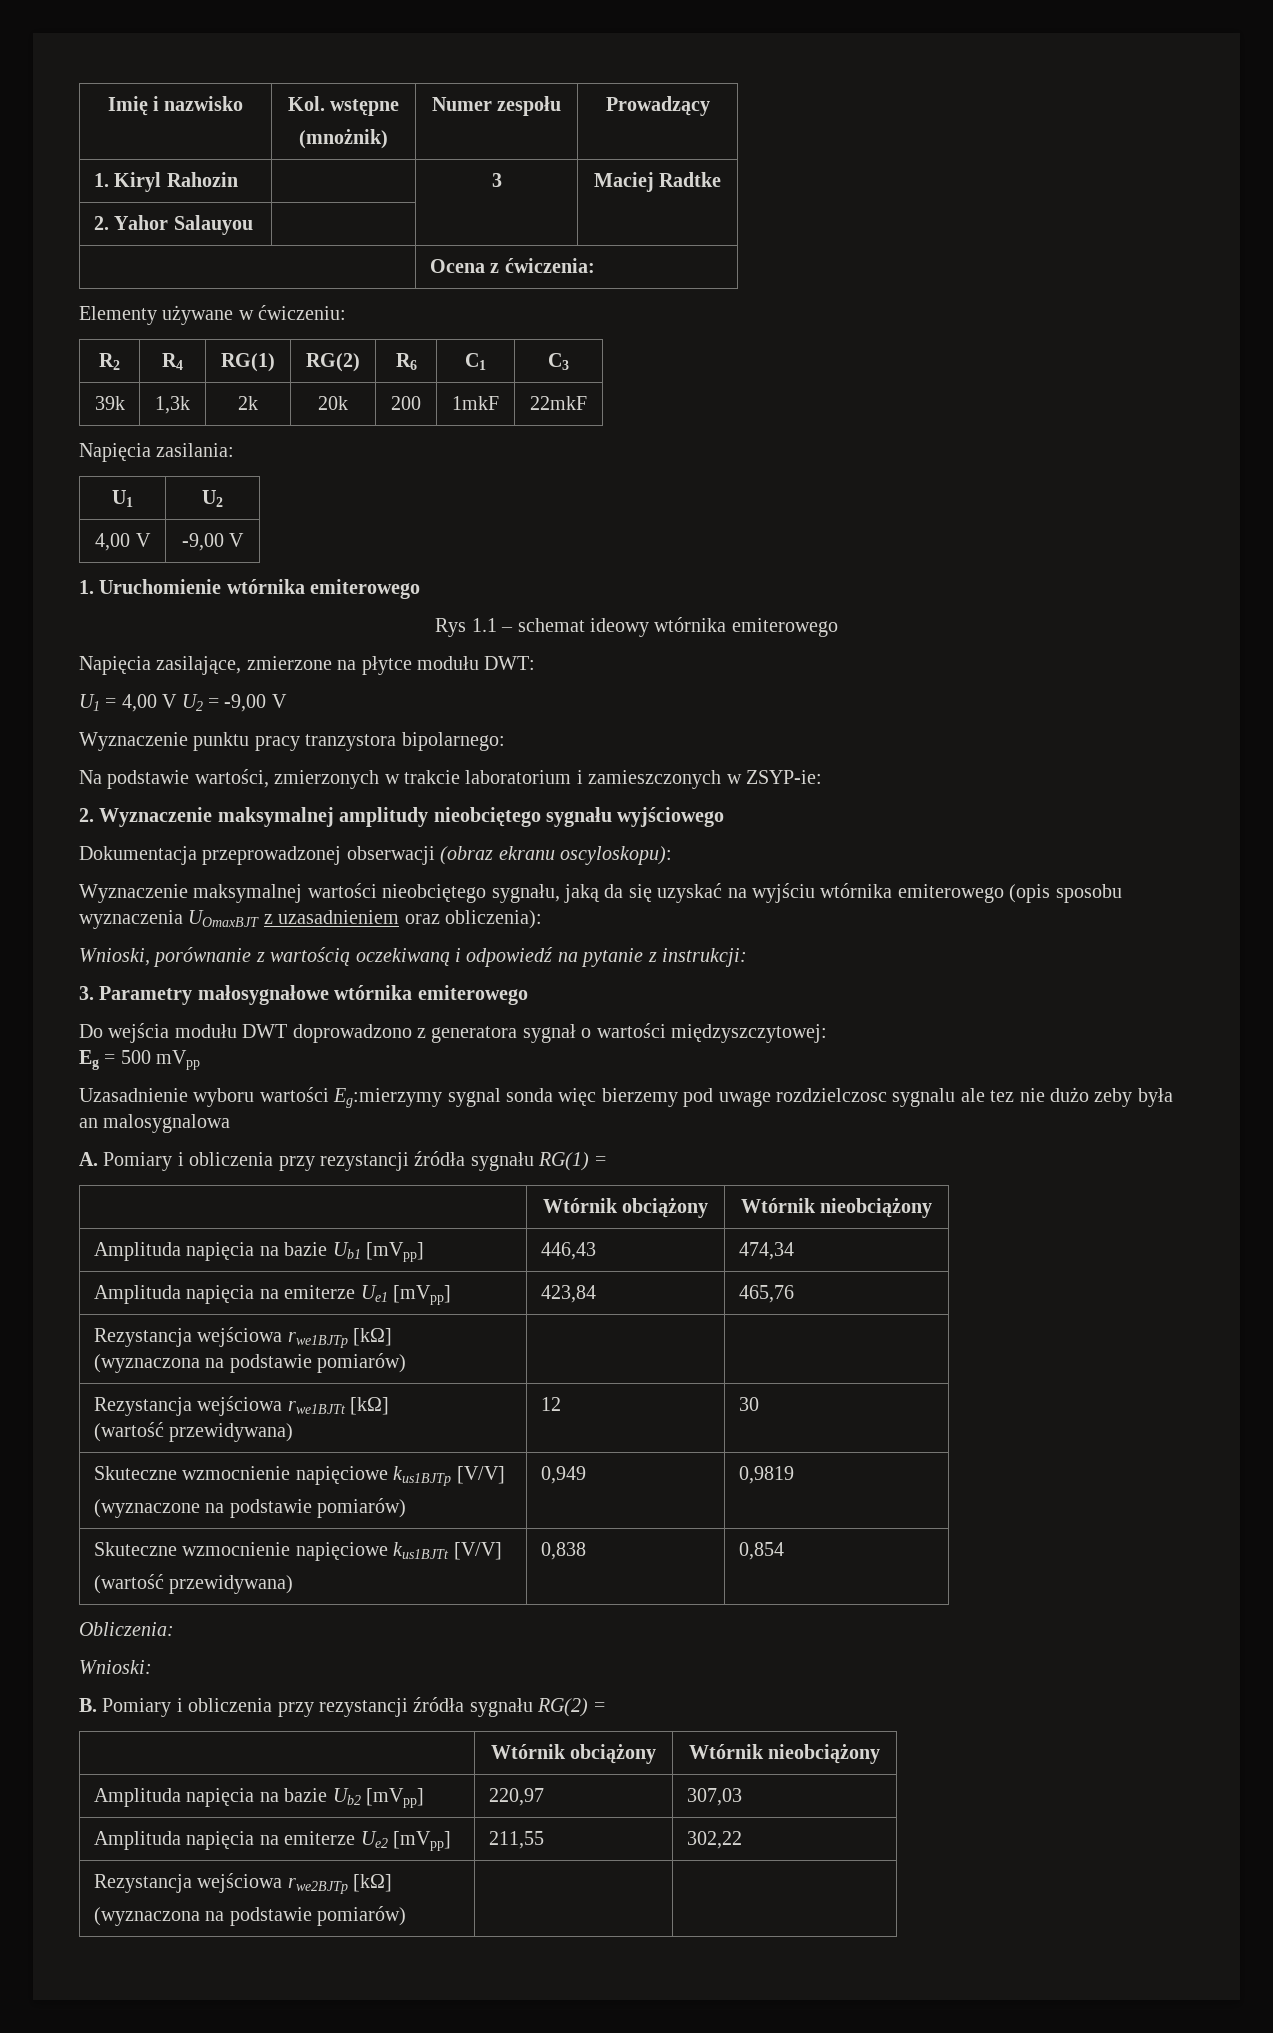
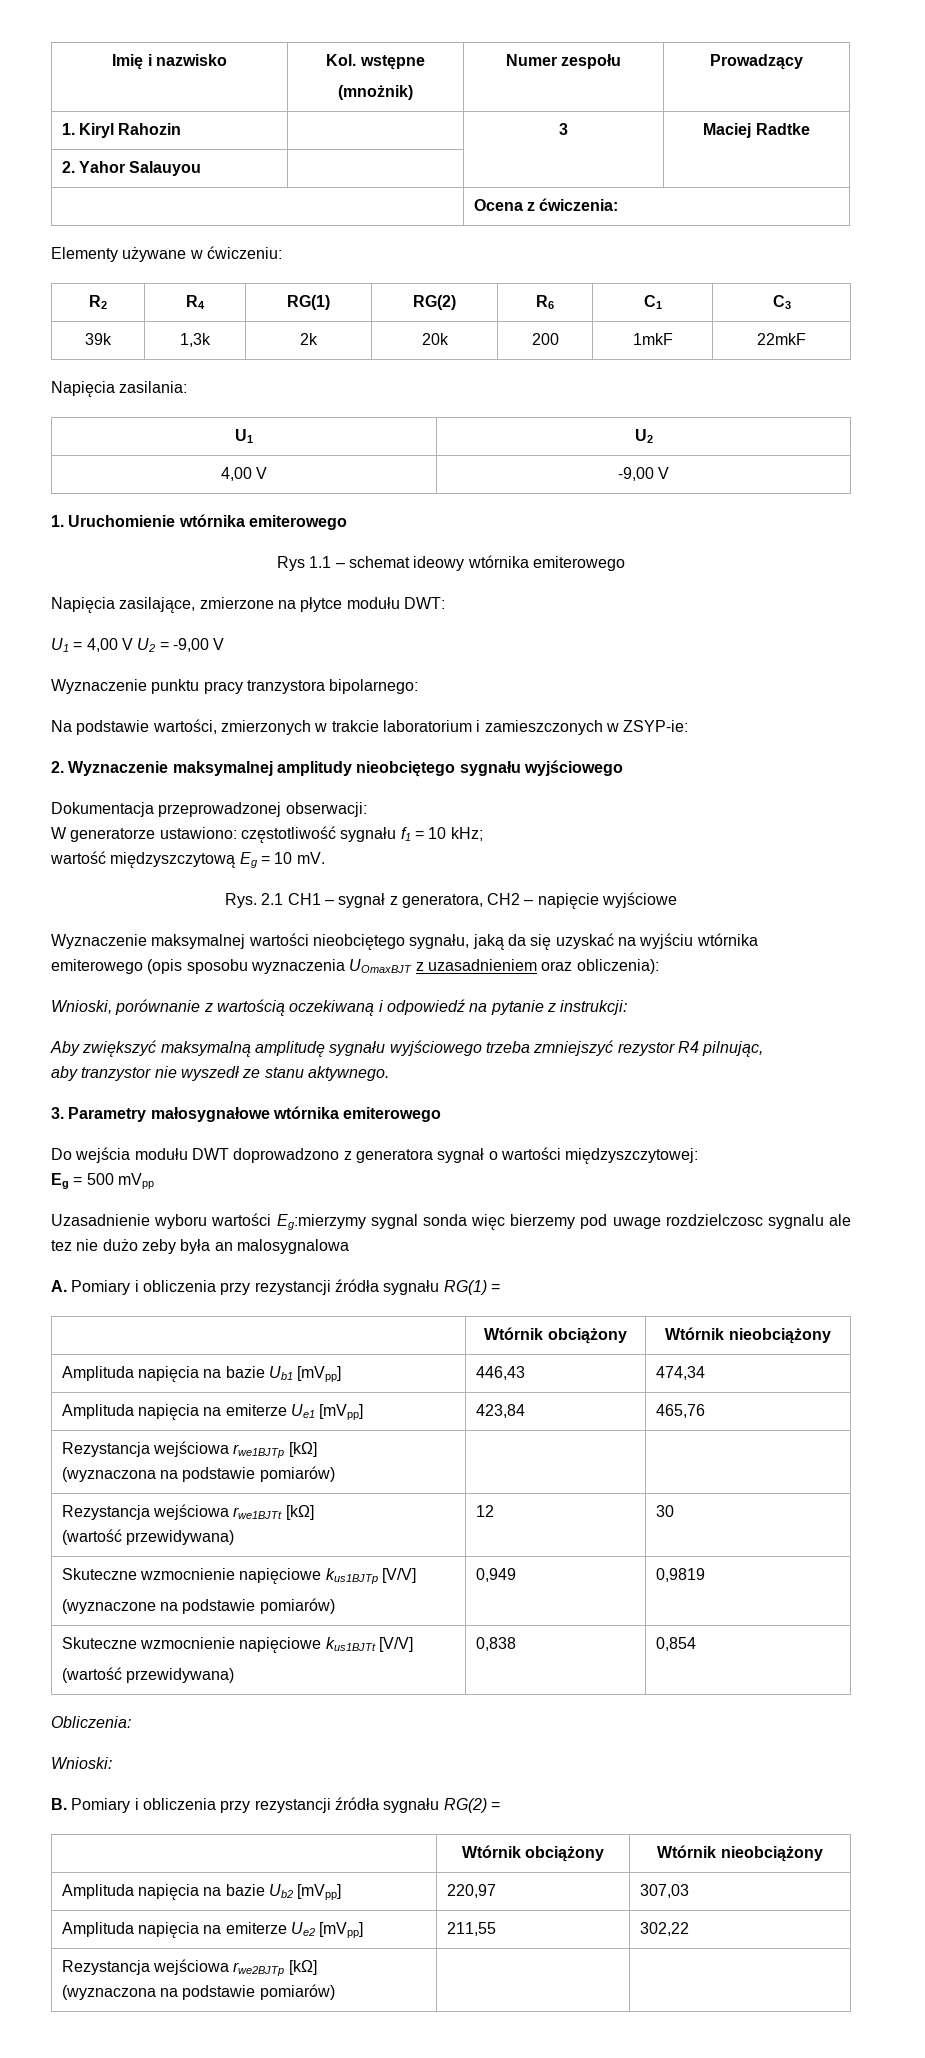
- Dokumentacja przeprowadzonej obserwacji (obraz ekranu oscyloskopu):
+ Dokumentacja przeprowadzonej obserwacji:
+ W generatorze ustawiono: częstotliwość sygnału f1 = 10 kHz;
+ wartość międzyszczytową Eg = 10 mV.
+ Rys. 2.1 CH1 – sygnał z generatora, CH2 – napięcie wyjściowe
+ Aby zwiększyć maksymalną amplitudę sygnału wyjściowego trzeba zmniejszyć rezystor R4 pilnując,
+ aby tranzystor nie wyszedł ze stanu aktywnego.

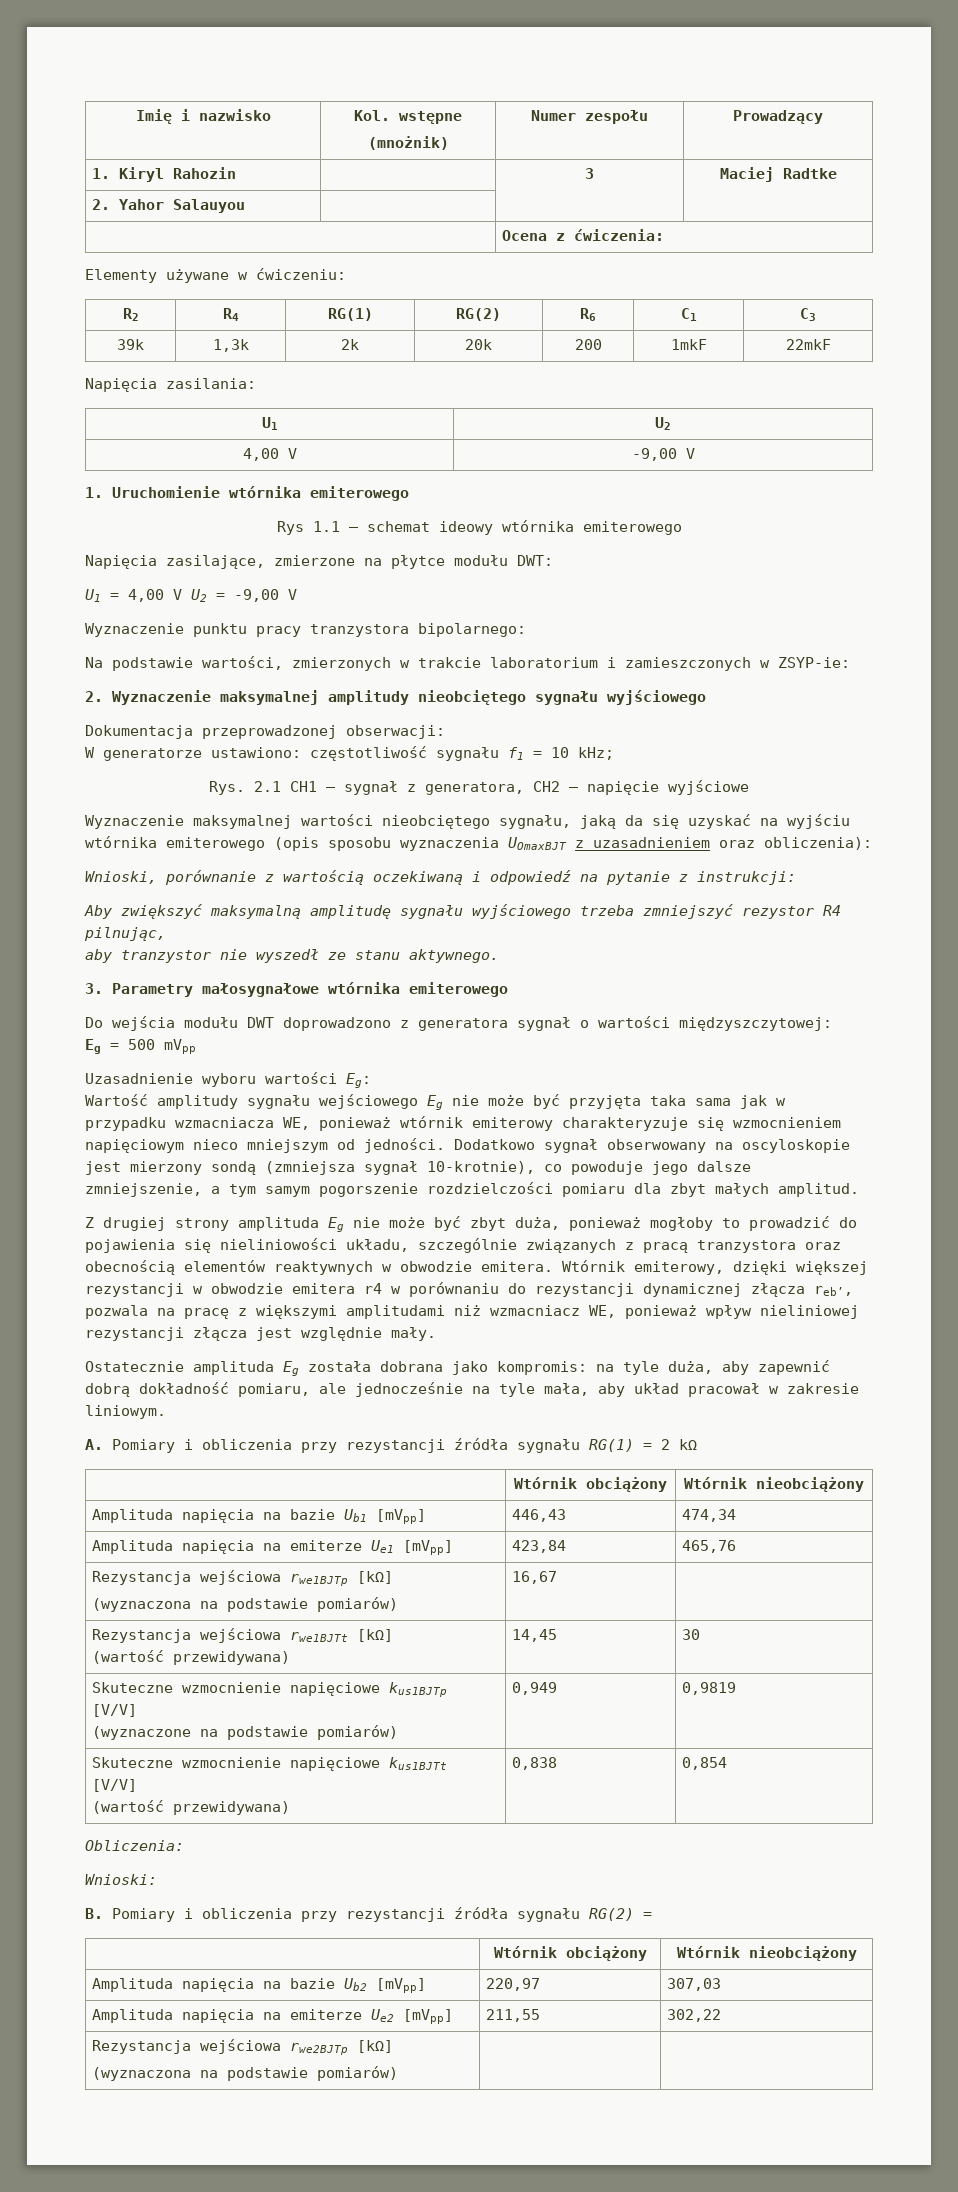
- wartość międzyszczytową Eg = 10 mV.
- Uzasadnienie wyboru wartości Eg:mierzymy sygnal sonda więc bierzemy pod uwage rozdzielczosc sygnalu ale tez nie dużo zeby była an malosygnalowa
+ Uzasadnienie wyboru wartości Eg:
+ Wartość amplitudy sygnału wejściowego Eg nie może być przyjęta taka sama jak w przypadku wzmacniacza WE, ponieważ wtórnik emiterowy charakteryzuje się wzmocnieniem napięciowym nieco mniejszym od jedności. Dodatkowo sygnał obserwowany na oscyloskopie jest mierzony sondą (zmniejsza sygnał 10-krotnie), co powoduje jego dalsze zmniejszenie, a tym samym pogorszenie rozdzielczości pomiaru dla zbyt małych amplitud.
+ Z drugiej strony amplituda Eg nie może być zbyt duża, ponieważ mogłoby to prowadzić do pojawienia się nieliniowości układu, szczególnie związanych z pracą tranzystora oraz obecnością elementów reaktywnych w obwodzie emitera. Wtórnik emiterowy, dzięki większej rezystancji w obwodzie emitera r4 w porównaniu do rezystancji dynamicznej złącza reb’, pozwala na pracę z większymi amplitudami niż wzmacniacz WE, ponieważ wpływ nieliniowej rezystancji złącza jest względnie mały.
+ Ostatecznie amplituda Eg została dobrana jako kompromis: na tyle duża, aby zapewnić dobrą dokładność pomiaru, ale jednocześnie na tyle mała, aby układ pracował w zakresie liniowym.
- A. Pomiary i obliczenia przy rezystancji źródła sygnału RG(1) =
+ A. Pomiary i obliczenia przy rezystancji źródła sygnału RG(1) = 2 kΩ
  Rezystancja wejściowa rwe1BJTp [kΩ]
- (wyznaczona na podstawie pomiarów) | |
+ (wyznaczona na podstawie pomiarów) | 16,67 |
  Rezystancja wejściowa rwe1BJTt [kΩ]
- (wartość przewidywana) | 12 | 30
+ (wartość przewidywana) | 14,45 | 30

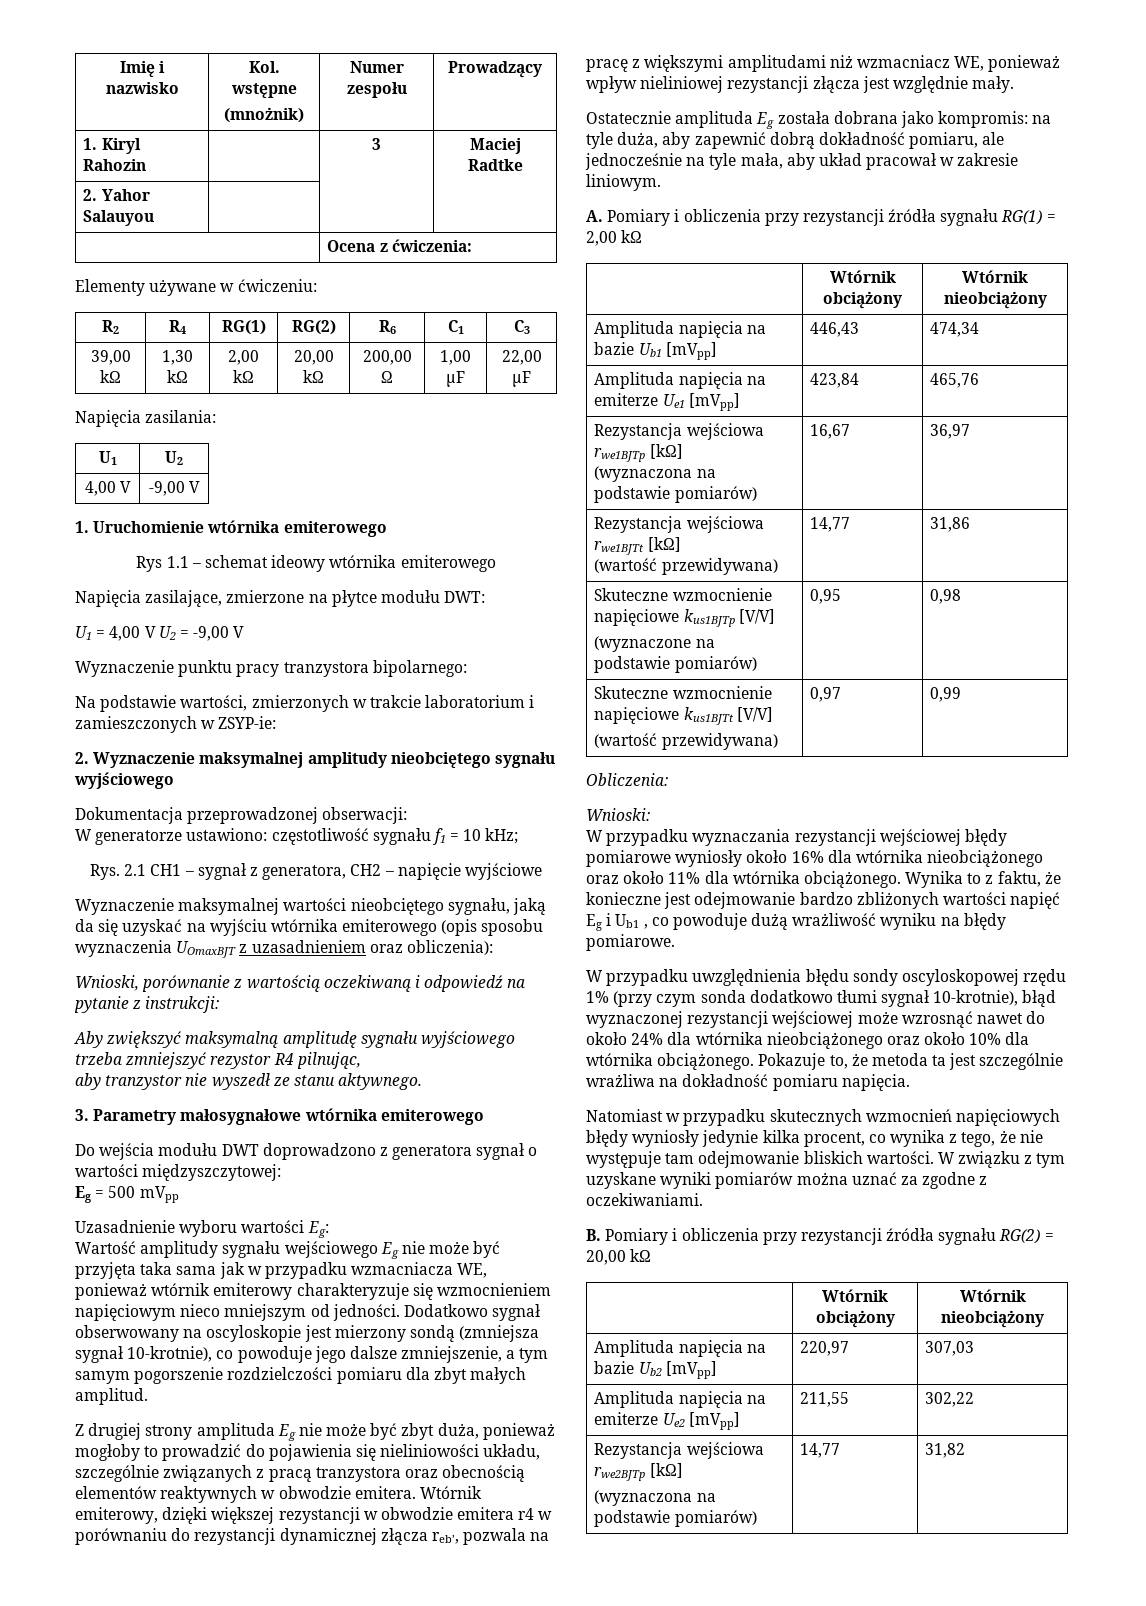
- 39k | 1,3k | 2k | 20k | 200 | 1mkF | 22mkF
+ 39,00 kΩ | 1,30 kΩ | 2,00 kΩ | 20,00 kΩ | 200,00 Ω | 1,00 µF | 22,00 µF
- A. Pomiary i obliczenia przy rezystancji źródła sygnału RG(1) = 2 kΩ
+ A. Pomiary i obliczenia przy rezystancji źródła sygnału RG(1) = 2,00 kΩ
  Rezystancja wejściowa rwe1BJTp [kΩ]
- (wyznaczona na podstawie pomiarów) | 16,67 |
+ (wyznaczona na podstawie pomiarów) | 16,67 | 36,97
  Rezystancja wejściowa rwe1BJTt [kΩ]
- (wartość przewidywana) | 14,45 | 30
+ (wartość przewidywana) | 14,77 | 31,86
  Skuteczne wzmocnienie napięciowe kus1BJTp [V/V]
- (wyznaczone na podstawie pomiarów) | 0,949 | 0,9819
+ (wyznaczone na podstawie pomiarów) | 0,95 | 0,98
  Skuteczne wzmocnienie napięciowe kus1BJTt [V/V]
- (wartość przewidywana) | 0,838 | 0,854
+ (wartość przewidywana) | 0,97 | 0,99
+ W przypadku wyznaczania rezystancji wejściowej błędy pomiarowe wyniosły około 16% dla wtórnika nieobciążonego oraz około 11% dla wtórnika obciążonego. Wynika to z faktu, że konieczne jest odejmowanie bardzo zbliżonych wartości napięć Eg i Ub1 , co powoduje dużą wrażliwość wyniku na błędy pomiarowe.
+ W przypadku uwzględnienia błędu sondy oscyloskopowej rzędu 1% (przy czym sonda dodatkowo tłumi sygnał 10-krotnie), błąd wyznaczonej rezystancji wejściowej może wzrosnąć nawet do około 24% dla wtórnika nieobciążonego oraz około 10% dla wtórnika obciążonego. Pokazuje to, że metoda ta jest szczególnie wrażliwa na dokładność pomiaru napięcia.
+ Natomiast w przypadku skutecznych wzmocnień napięciowych błędy wyniosły jedynie kilka procent, co wynika z tego, że nie występuje tam odejmowanie bliskich wartości. W związku z tym uzyskane wyniki pomiarów można uznać za zgodne z oczekiwaniami.
- B. Pomiary i obliczenia przy rezystancji źródła sygnału RG(2) =
+ B. Pomiary i obliczenia przy rezystancji źródła sygnału RG(2) = 20,00 kΩ
  Rezystancja wejściowa rwe2BJTp [kΩ]
- (wyznaczona na podstawie pomiarów) | |
+ (wyznaczona na podstawie pomiarów) | 14,77 | 31,82

